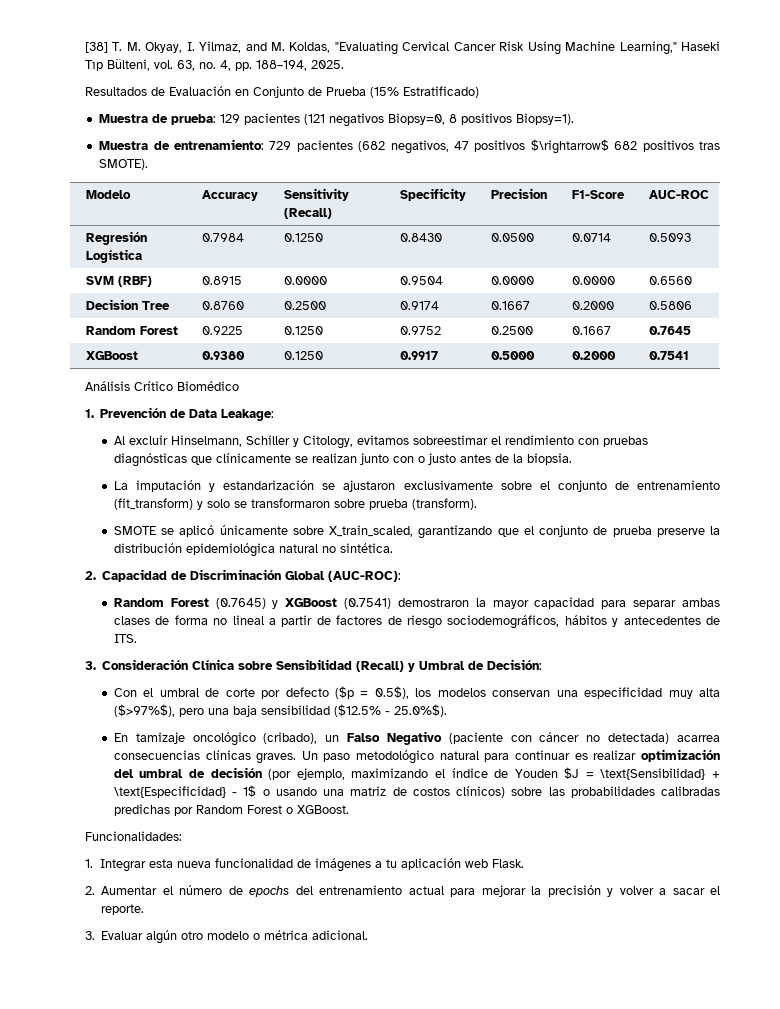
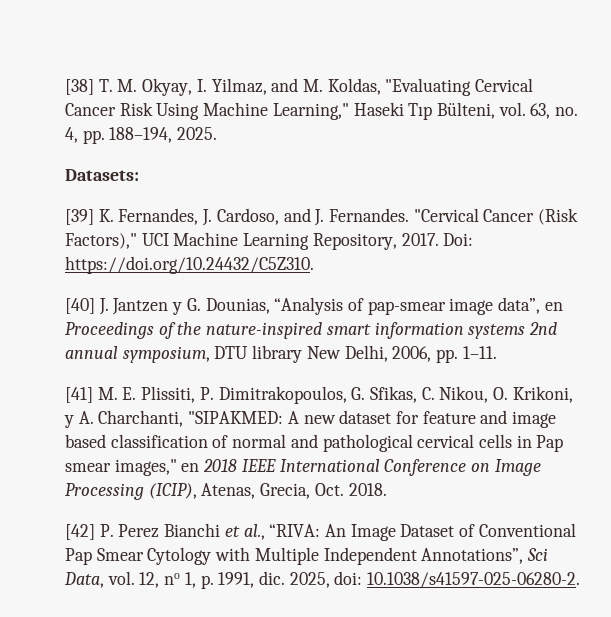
- Resultados de Evaluación en Conjunto de Prueba (15% Estratificado)
- Muestra de prueba: 129 pacientes (121 negativos Biopsy=0, 8 positivos Biopsy=1).
- Muestra de entrenamiento: 729 pacientes (682 negativos, 47 positivos $\rightarrow$ 682 positivos tras SMOTE).
- Modelo | Accuracy | Sensitivity (Recall) | Specificity | Precision | F1-Score | AUC-ROC
- Regresión Logística | 0.7984 | 0.1250 | 0.8430 | 0.0500 | 0.0714 | 0.5093
- SVM (RBF) | 0.8915 | 0.0000 | 0.9504 | 0.0000 | 0.0000 | 0.6560
- Decision Tree | 0.8760 | 0.2500 | 0.9174 | 0.1667 | 0.2000 | 0.5806
- Random Forest | 0.9225 | 0.1250 | 0.9752 | 0.2500 | 0.1667 | 0.7645
- XGBoost | 0.9380 | 0.1250 | 0.9917 | 0.5000 | 0.2000 | 0.7541
- Análisis Crítico Biomédico
- 1. Prevención de Data Leakage:
- Al excluir Hinselmann, Schiller y Citology, evitamos sobreestimar el rendimiento con pruebas diagnósticas que clínicamente se realizan junto con o justo antes de la biopsia.
- La imputación y estandarización se ajustaron exclusivamente sobre el conjunto de entrenamiento (fit_transform) y solo se transformaron sobre prueba (transform).
- SMOTE se aplicó únicamente sobre X_train_scaled, garantizando que el conjunto de prueba preserve la distribución epidemiológica natural no sintética.
- 2. Capacidad de Discriminación Global (AUC-ROC):
- Random Forest (0.7645) y XGBoost (0.7541) demostraron la mayor capacidad para separar ambas clases de forma no lineal a partir de factores de riesgo sociodemográficos, hábitos y antecedentes de ITS.
- 3. Consideración Clínica sobre Sensibilidad (Recall) y Umbral de Decisión:
- Con el umbral de corte por defecto ($p = 0.5$), los modelos conservan una especificidad muy alta ($>97%$), pero una baja sensibilidad ($12.5% - 25.0%$).
- En tamizaje oncológico (cribado), un Falso Negativo (paciente con cáncer no detectada) acarrea consecuencias clínicas graves. Un paso metodológico natural para continuar es realizar optimización del umbral de decisión (por ejemplo, maximizando el índice de Youden $J = \text{Sensibilidad} + \text{Especificidad} - 1$ o usando una matriz de costos clínicos) sobre las probabilidades calibradas predichas por Random Forest o XGBoost.
- Funcionalidades:
- 1. Integrar esta nueva funcionalidad de imágenes a tu aplicación web Flask.
- 2. Aumentar el número de epochs del entrenamiento actual para mejorar la precisión y volver a sacar el reporte.
- 3. Evaluar algún otro modelo o métrica adicional.
+ Datasets:
+ [39] K. Fernandes, J. Cardoso, and J. Fernandes. "Cervical Cancer (Risk Factors)," UCI Machine Learning Repository, 2017. Doi: https://doi.org/10.24432/C5Z310.
+ [40] J. Jantzen y G. Dounias, “Analysis of pap-smear image data”, en Proceedings of the nature-inspired smart information systems 2nd annual symposium, DTU library New Delhi, 2006, pp. 1–11.
+ [41] M. E. Plissiti, P. Dimitrakopoulos, G. Sfikas, C. Nikou, O. Krikoni, y A. Charchanti, "SIPAKMED: A new dataset for feature and image based classification of normal and pathological cervical cells in Pap smear images," en 2018 IEEE International Conference on Image Processing (ICIP), Atenas, Grecia, Oct. 2018.
+ [42] P. Perez Bianchi et al., “RIVA: An Image Dataset of Conventional Pap Smear Cytology with Multiple Independent Annotations”, Sci Data, vol. 12, no 1, p. 1991, dic. 2025, doi: 10.1038/s41597-025-06280-2.

